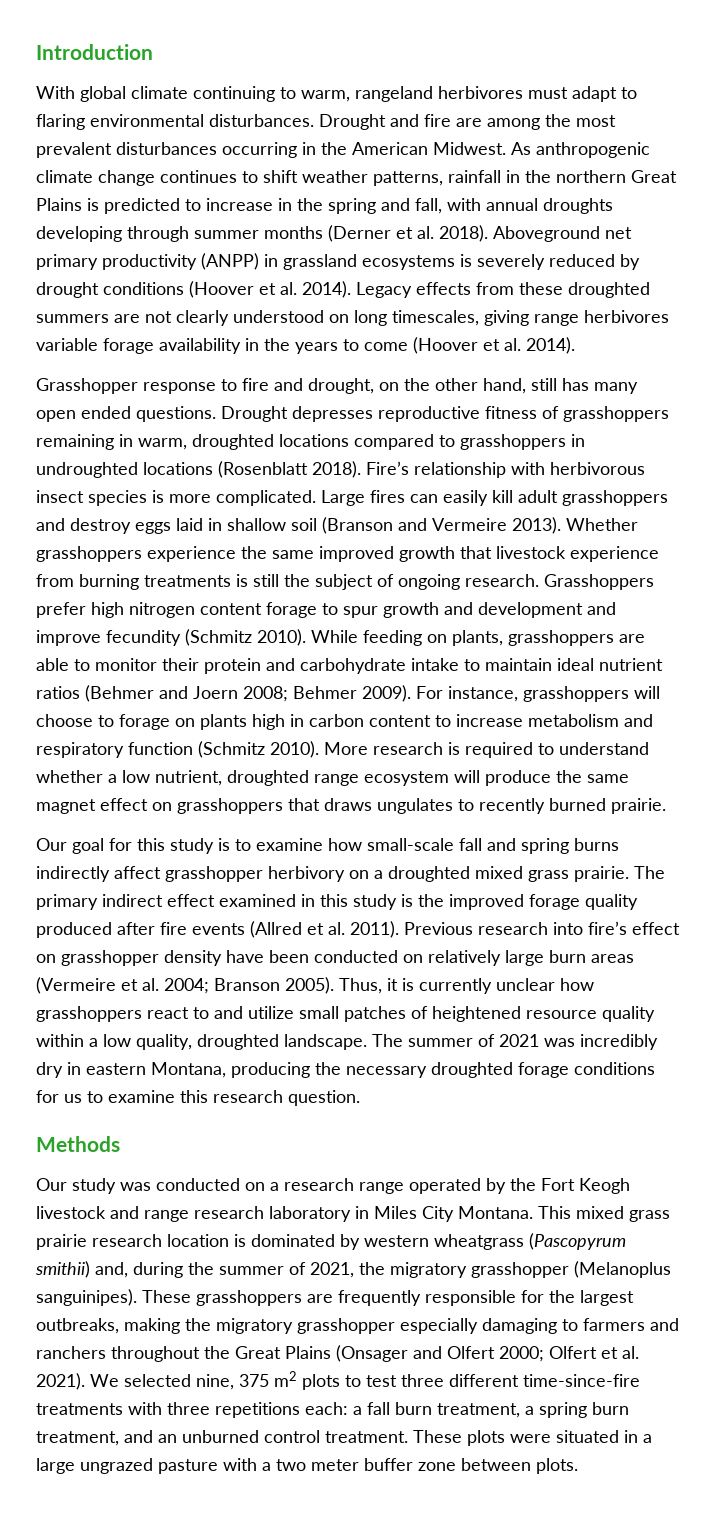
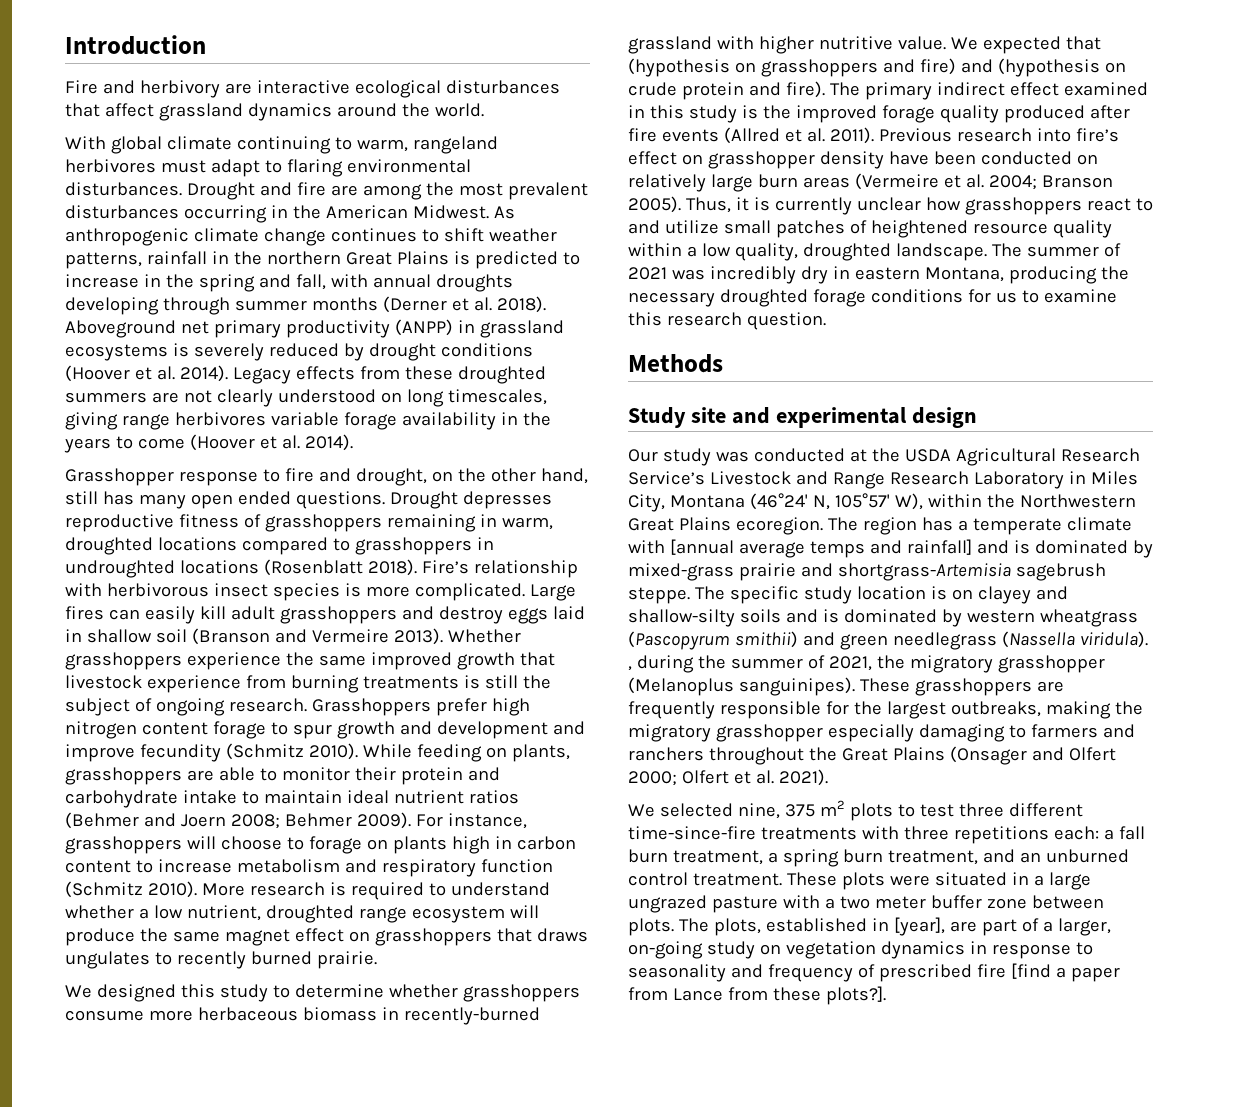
+ Fire and herbivory are interactive ecological disturbances that affect grassland dynamics around the world.
- Our goal for this study is to examine how small-scale fall and spring burns indirectly affect grasshopper herbivory on a droughted mixed grass prairie.
+ We designed this study to determine whether grasshoppers consume more herbaceous biomass in recently-burned grassland with higher nutritive value. We expected that (hypothesis on grasshoppers and fire) and (hypothesis on crude protein and fire).
+ Study site and experimental design
- Our study was conducted on a research range operated by the Fort Keogh livestock and range research laboratory in Miles City Montana. This mixed grass prairie research location is dominated by western wheatgrass (Pascopyrum smithii) and, during the summer of 2021, the migratory grasshopper (Melanoplus sanguinipes).
+ Our study was conducted at the USDA Agricultural Research Service’s Livestock and Range Research Laboratory in Miles City, Montana (46°24' N, 105°57' W), within the Northwestern Great Plains ecoregion. The region has a temperate climate with [annual average temps and rainfall] and is dominated by mixed-grass prairie and shortgrass-Artemisia sagebrush steppe. The specific study location is on clayey and shallow-silty soils and is dominated by western wheatgrass (Pascopyrum smithii) and green needlegrass (Nassella viridula). , during the summer of 2021, the migratory grasshopper (Melanoplus sanguinipes).
- These grasshoppers are frequently responsible for the largest outbreaks, making the migratory grasshopper especially damaging to farmers and ranchers throughout the Great Plains (Onsager and Olfert 2000; Olfert et al. 2021). We selected nine, 375 m2 plots to test three different time-since-fire treatments with three repetitions each: a fall burn treatment, a spring burn treatment, and an unburned control treatment.
+ These grasshoppers are frequently responsible for the largest outbreaks, making the migratory grasshopper especially damaging to farmers and ranchers throughout the Great Plains (Onsager and Olfert 2000; Olfert et al. 2021).
+ We selected nine, 375 m2 plots to test three different time-since-fire treatments with three repetitions each: a fall burn treatment, a spring burn treatment, and an unburned control treatment.
+ The plots, established in [year], are part of a larger, on-going study on vegetation dynamics in response to seasonality and frequency of prescribed fire [find a paper from Lance from these plots?].

